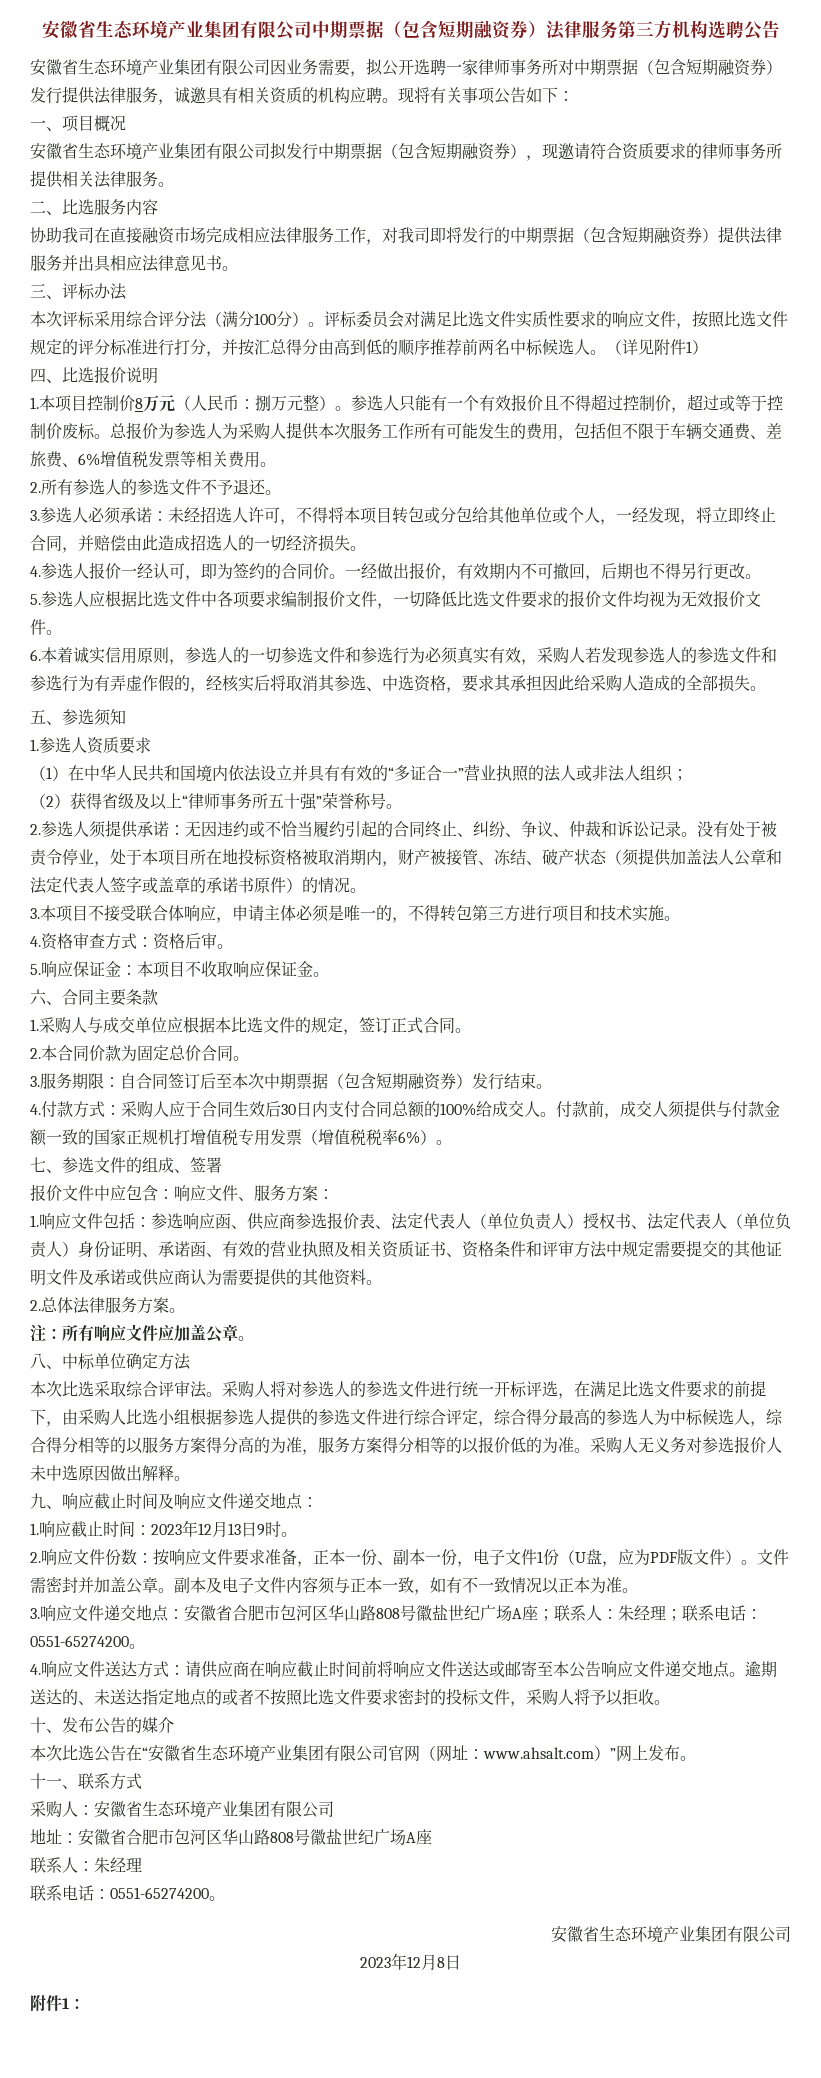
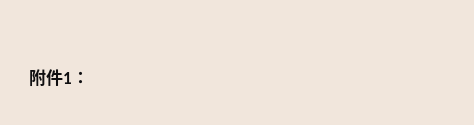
- 安徽省生态环境产业集团有限公司中期票据（包含短期融资券）法律服务第三方机构选聘公告
- 安徽省生态环境产业集团有限公司因业务需要，拟公开选聘一家律师事务所对中期票据（包含短期融资券）发行提供法律服务，诚邀具有相关资质的机构应聘。现将有关事项公告如下：
- 一、项目概况
- 安徽省生态环境产业集团有限公司拟发行中期票据（包含短期融资券），现邀请符合资质要求的律师事务所提供相关法律服务。
- 二、比选服务内容
- 协助我司在直接融资市场完成相应法律服务工作，对我司即将发行的中期票据（包含短期融资券）提供法律服务并出具相应法律意见书。
- 三、评标办法
- 本次评标采用综合评分法（满分100分）。评标委员会对满足比选文件实质性要求的响应文件，按照比选文件规定的评分标准进行打分，并按汇总得分由高到低的顺序推荐前两名中标候选人。（详见附件1）
- 四、比选报价说明
- 1.本项目控制价8万元（人民币：捌万元整）。参选人只能有一个有效报价且不得超过控制价，超过或等于控制价废标。总报价为参选人为采购人提供本次服务工作所有可能发生的费用，包括但不限于车辆交通费、差旅费、6%增值税发票等相关费用。
- 2.所有参选人的参选文件不予退还。
- 3.参选人必须承诺：未经招选人许可，不得将本项目转包或分包给其他单位或个人，一经发现，将立即终止合同，并赔偿由此造成招选人的一切经济损失。
- 4.参选人报价一经认可，即为签约的合同价。一经做出报价，有效期内不可撤回，后期也不得另行更改。
- 5.参选人应根据比选文件中各项要求编制报价文件，一切降低比选文件要求的报价文件均视为无效报价文件。
- 6.本着诚实信用原则，参选人的一切参选文件和参选行为必须真实有效，采购人若发现参选人的参选文件和参选行为有弄虚作假的，经核实后将取消其参选、中选资格，要求其承担因此给采购人造成的全部损失。
- 五、参选须知
- 1.参选人资质要求
- （1）在中华人民共和国境内依法设立并具有有效的“多证合一”营业执照的法人或非法人组织；
- （2）获得省级及以上“律师事务所五十强”荣誉称号。
- 2.参选人须提供承诺：无因违约或不恰当履约引起的合同终止、纠纷、争议、仲裁和诉讼记录。没有处于被责令停业，处于本项目所在地投标资格被取消期内，财产被接管、冻结、破产状态（须提供加盖法人公章和法定代表人签字或盖章的承诺书原件）的情况。
- 3.本项目不接受联合体响应，申请主体必须是唯一的，不得转包第三方进行项目和技术实施。
- 4.资格审查方式：资格后审。
- 5.响应保证金：本项目不收取响应保证金。
- 六、合同主要条款
- 1.采购人与成交单位应根据本比选文件的规定，签订正式合同。
- 2.本合同价款为固定总价合同。
- 3.服务期限：自合同签订后至本次中期票据（包含短期融资券）发行结束。
- 4.付款方式：采购人应于合同生效后30日内支付合同总额的100%给成交人。付款前，成交人须提供与付款金额一致的国家正规机打增值税专用发票（增值税税率6%）。
- 七、参选文件的组成、签署
- 报价文件中应包含：响应文件、服务方案：
- 1.响应文件包括：参选响应函、供应商参选报价表、法定代表人（单位负责人）授权书、法定代表人（单位负责人）身份证明、承诺函、有效的营业执照及相关资质证书、资格条件和评审方法中规定需要提交的其他证明文件及承诺或供应商认为需要提供的其他资料。
- 2.总体法律服务方案。
- 注：所有响应文件应加盖公章。
- 八、中标单位确定方法
- 本次比选采取综合评审法。采购人将对参选人的参选文件进行统一开标评选，在满足比选文件要求的前提下，由采购人比选小组根据参选人提供的参选文件进行综合评定，综合得分最高的参选人为中标候选人，综合得分相等的以服务方案得分高的为准，服务方案得分相等的以报价低的为准。采购人无义务对参选报价人未中选原因做出解释。
- 九、响应截止时间及响应文件递交地点：
- 1.响应截止时间：2023年12月13日9时。
- 2.响应文件份数：按响应文件要求准备，正本一份、副本一份，电子文件1份（U盘，应为PDF版文件）。文件需密封并加盖公章。副本及电子文件内容须与正本一致，如有不一致情况以正本为准。
- 3.响应文件递交地点：安徽省合肥市包河区华山路808号徽盐世纪广场A座；联系人：朱经理；联系电话：0551-65274200。
- 4.响应文件送达方式：请供应商在响应截止时间前将响应文件送达或邮寄至本公告响应文件递交地点。逾期送达的、未送达指定地点的或者不按照比选文件要求密封的投标文件，采购人将予以拒收。
- 十、发布公告的媒介
- 本次比选公告在“安徽省生态环境产业集团有限公司官网（网址：www.ahsalt.com）”网上发布。
- 十一、联系方式
- 采购人：安徽省生态环境产业集团有限公司
- 地址：安徽省合肥市包河区华山路808号徽盐世纪广场A座
- 联系人：朱经理
- 联系电话：0551-65274200。
- 安徽省生态环境产业集团有限公司
- 2023年12月8日

